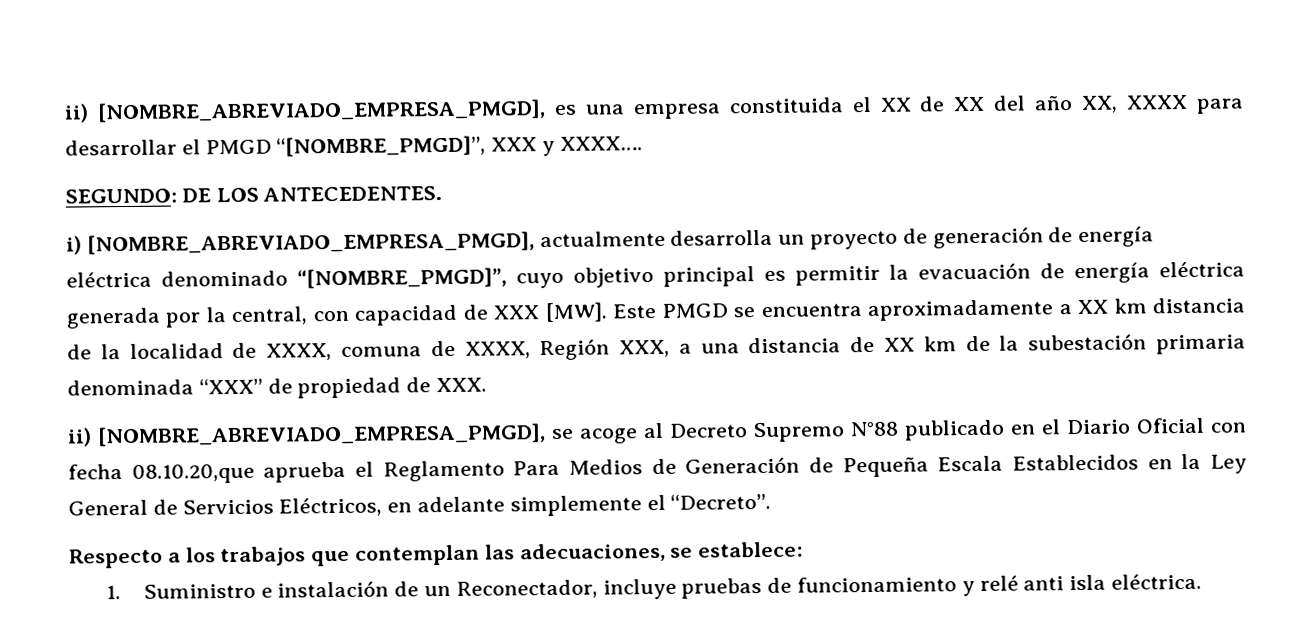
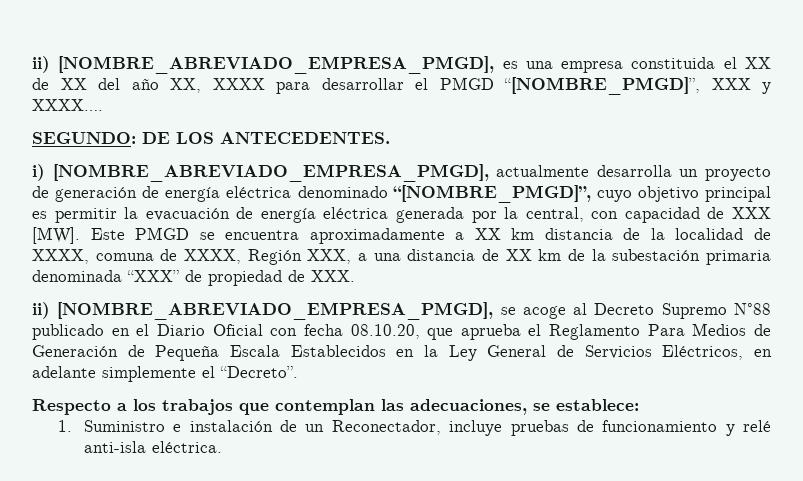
- ii) [NOMBRE_ABREVIADO_EMPRESA_PMGD], se acoge al Decreto Supremo N°88 publicado en el Diario Oficial con fecha 08.10.20,que aprueba el Reglamento Para Medios de Generación de Pequeña Escala Establecidos en la Ley General de Servicios Eléctricos, en adelante simplemente el “Decreto”.
+ ii) [NOMBRE_ABREVIADO_EMPRESA_PMGD], se acoge al Decreto Supremo N°88 publicado en el Diario Oficial con fecha 08.10.20, que aprueba el Reglamento Para Medios de Generación de Pequeña Escala Establecidos en la Ley General de Servicios Eléctricos, en adelante simplemente el “Decreto”.
- 1. Suministro e instalación de un Reconectador, incluye pruebas de funcionamiento y relé anti isla eléctrica.
+ 1. Suministro e instalación de un Reconectador, incluye pruebas de funcionamiento y relé anti-isla eléctrica.

